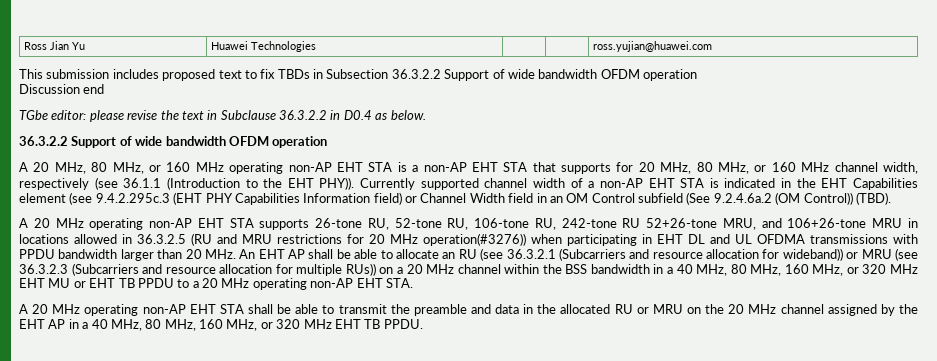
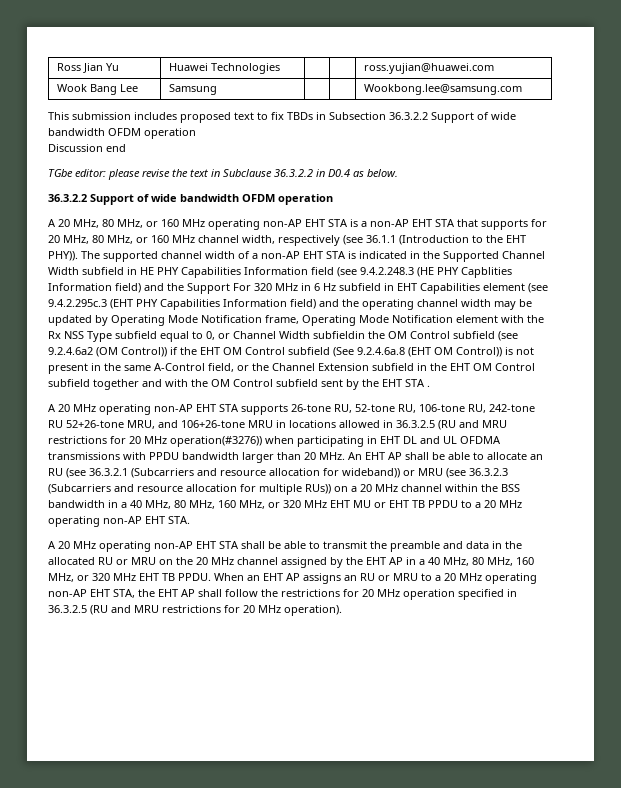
+ Wook Bang Lee | Samsung | | | Wookbong.lee@samsung.com
- Currently supported channel width of a non-AP EHT STA is indicated in the EHT Capabilities element (see 9.4.2.295c.3 (EHT PHY Capabilities Information field) or Channel Width field in an OM Control subfield (See 9.2.4.6a.2 (OM Control)) (TBD).
+ The supported channel width of a non-AP EHT STA is indicated in the Supported Channel Width subfield in HE PHY Capabilities Information field (see 9.4.2.248.3 (HE PHY Capblities Information field) and the Support For 320 MHz in 6 Hz subfield in EHT Capabilities element (see 9.4.2.295c.3 (EHT PHY Capabilities Information field) and the operating channel width may be updated by Operating Mode Notification frame, Operating Mode Notification element with the Rx NSS Type subfield equal to 0, or Channel Width subfieldin the OM Control subfield (see 9.2.4.6a2 (OM Control)) if the EHT OM Control subfield (See 9.2.4.6a.8 (EHT OM Control)) is not present in the same A-Control field, or the Channel Extension subfield in the EHT OM Control subfield together and with the OM Control subfield sent by the EHT STA .
+ When an EHT AP assigns an RU or MRU to a 20 MHz operating non-AP EHT STA, the EHT AP shall follow the restrictions for 20 MHz operation specified in 36.3.2.5 (RU and MRU restrictions for 20 MHz operation).

